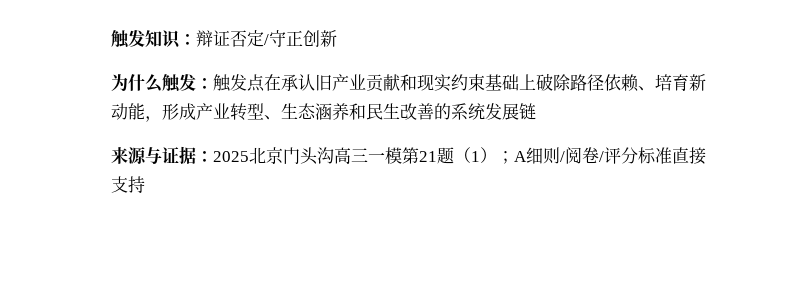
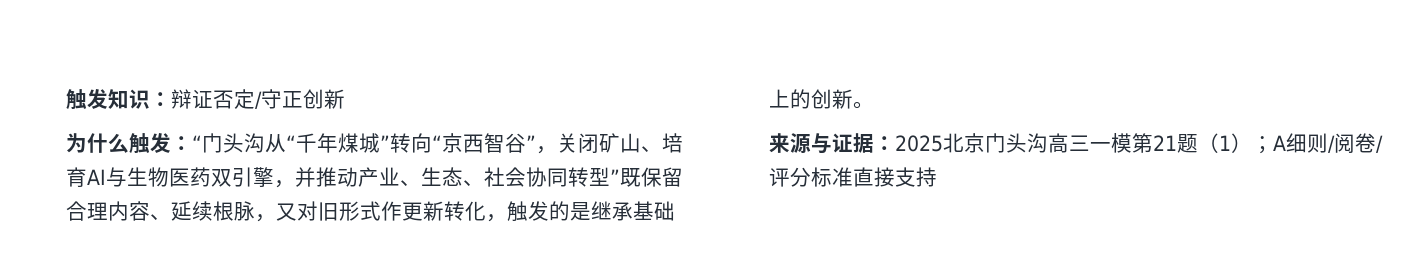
- 为什么触发：触发点在承认旧产业贡献和现实约束基础上破除路径依赖、培育新动能，形成产业转型、生态涵养和民生改善的系统发展链
+ 为什么触发：“门头沟从“千年煤城”转向“京西智谷”，关闭矿山、培育AI与生物医药双引擎，并推动产业、生态、社会协同转型”既保留合理内容、延续根脉，又对旧形式作更新转化，触发的是继承基础上的创新。

